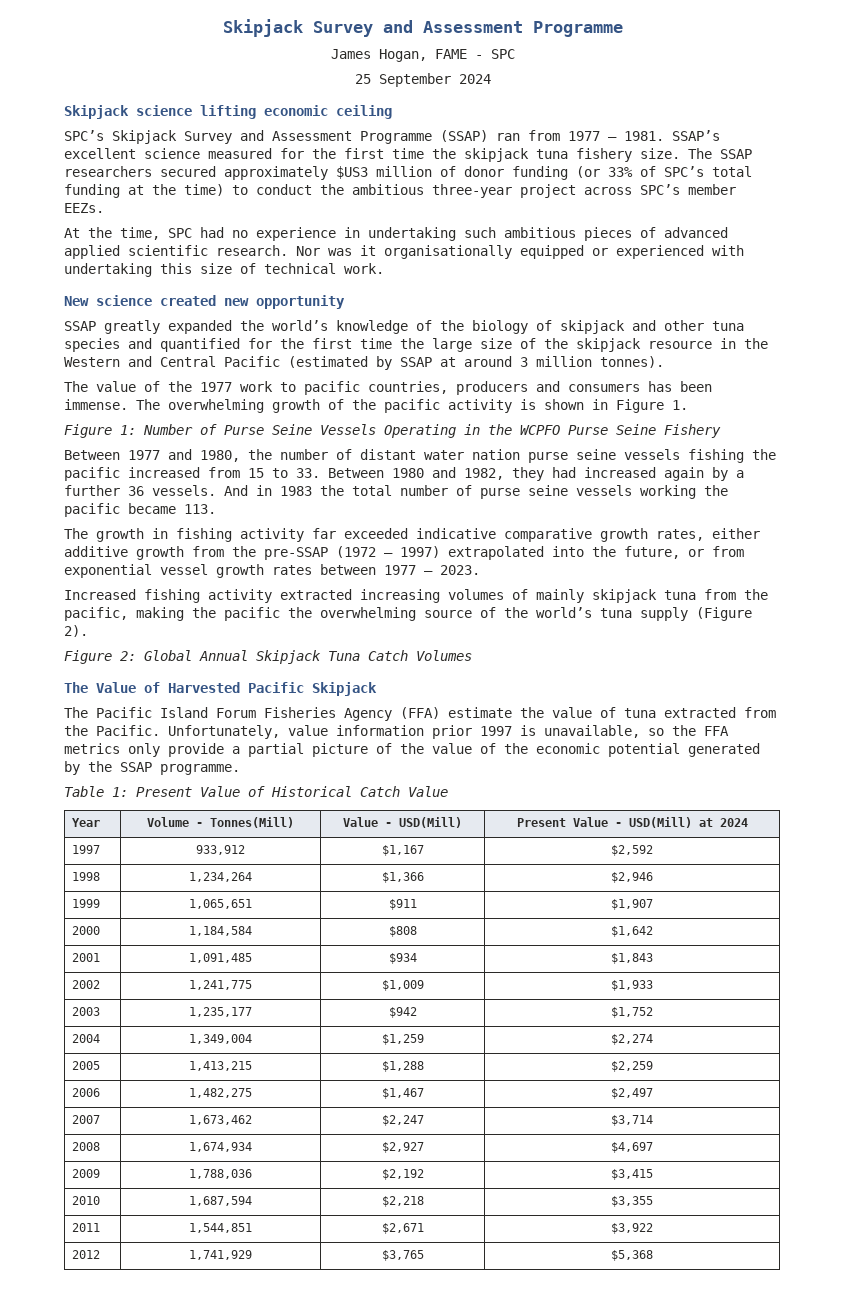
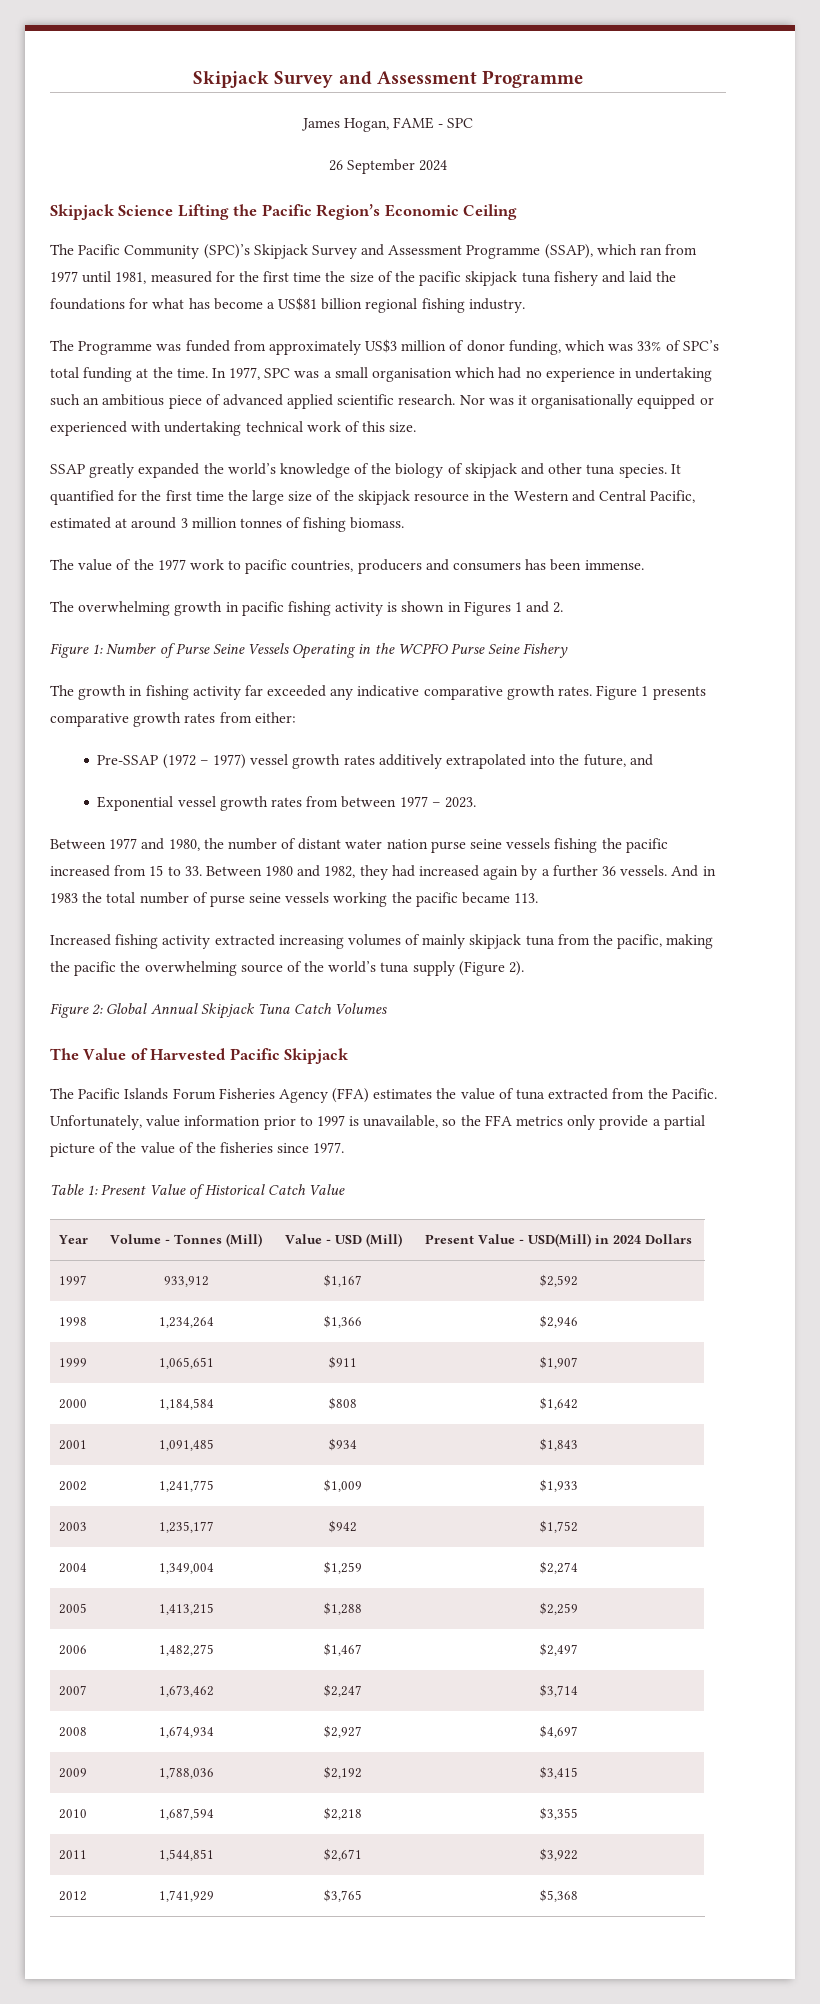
- 25 September 2024
+ 26 September 2024
- Skipjack science lifting economic ceiling
- SPC’s Skipjack Survey and Assessment Programme (SSAP) ran from 1977 – 1981. SSAP’s excellent science measured for the first time the skipjack tuna fishery size. The SSAP researchers secured approximately $US3 million of donor funding (or 33% of SPC’s total funding at the time) to conduct the ambitious three-year project across SPC’s member EEZs.
- At the time, SPC had no experience in undertaking such ambitious pieces of advanced applied scientific research.
+ Skipjack Science Lifting the Pacific Region’s Economic Ceiling
+ The Pacific Community (SPC)’s Skipjack Survey and Assessment Programme (SSAP), which ran from 1977 until 1981, measured for the first time the size of the pacific skipjack tuna fishery and laid the foundations for what has become a US$81 billion regional fishing industry.
+ The Programme was funded from approximately US$3 million of donor funding, which was 33% of SPC’s total funding at the time. In 1977, SPC was a small organisation which had no experience in undertaking such an ambitious piece of advanced applied scientific research.
- Nor was it organisationally equipped or experienced with undertaking this size of technical work.
- New science created new opportunity
+ Nor was it organisationally equipped or experienced with undertaking technical work of this size.
- SSAP greatly expanded the world’s knowledge of the biology of skipjack and other tuna species and quantified for the first time the large size of the skipjack resource in the Western and Central Pacific (estimated by SSAP at around 3 million tonnes).
+ SSAP greatly expanded the world’s knowledge of the biology of skipjack and other tuna species. It quantified for the first time the large size of the skipjack resource in the Western and Central Pacific, estimated at around 3 million tonnes of fishing biomass.
- The value of the 1977 work to pacific countries, producers and consumers has been immense. The overwhelming growth of the pacific activity is shown in Figure 1.
+ The value of the 1977 work to pacific countries, producers and consumers has been immense.
+ The overwhelming growth in pacific fishing activity is shown in Figures 1 and 2.
+ The growth in fishing activity far exceeded any indicative comparative growth rates. Figure 1 presents comparative growth rates from either:
+ Pre-SSAP (1972 – 1977) vessel growth rates additively extrapolated into the future, and
+ Exponential vessel growth rates from between 1977 – 2023.
- The growth in fishing activity far exceeded indicative comparative growth rates, either additive growth from the pre-SSAP (1972 – 1997) extrapolated into the future, or from exponential vessel growth rates between 1977 – 2023.
- The Pacific Island Forum Fisheries Agency (FFA) estimate the value of tuna extracted from the Pacific.
+ The Pacific Islands Forum Fisheries Agency (FFA) estimates the value of tuna extracted from the Pacific.
- Unfortunately, value information prior 1997 is unavailable, so the FFA metrics only provide a partial picture of the value of the economic potential generated by the SSAP programme.
+ Unfortunately, value information prior to 1997 is unavailable, so the FFA metrics only provide a partial picture of the value of the fisheries since 1977.
- Year | Volume - Tonnes(Mill) | Value - USD(Mill) | Present Value - USD(Mill) at 2024
+ Year | Volume - Tonnes (Mill) | Value - USD (Mill) | Present Value - USD(Mill) in 2024 Dollars

